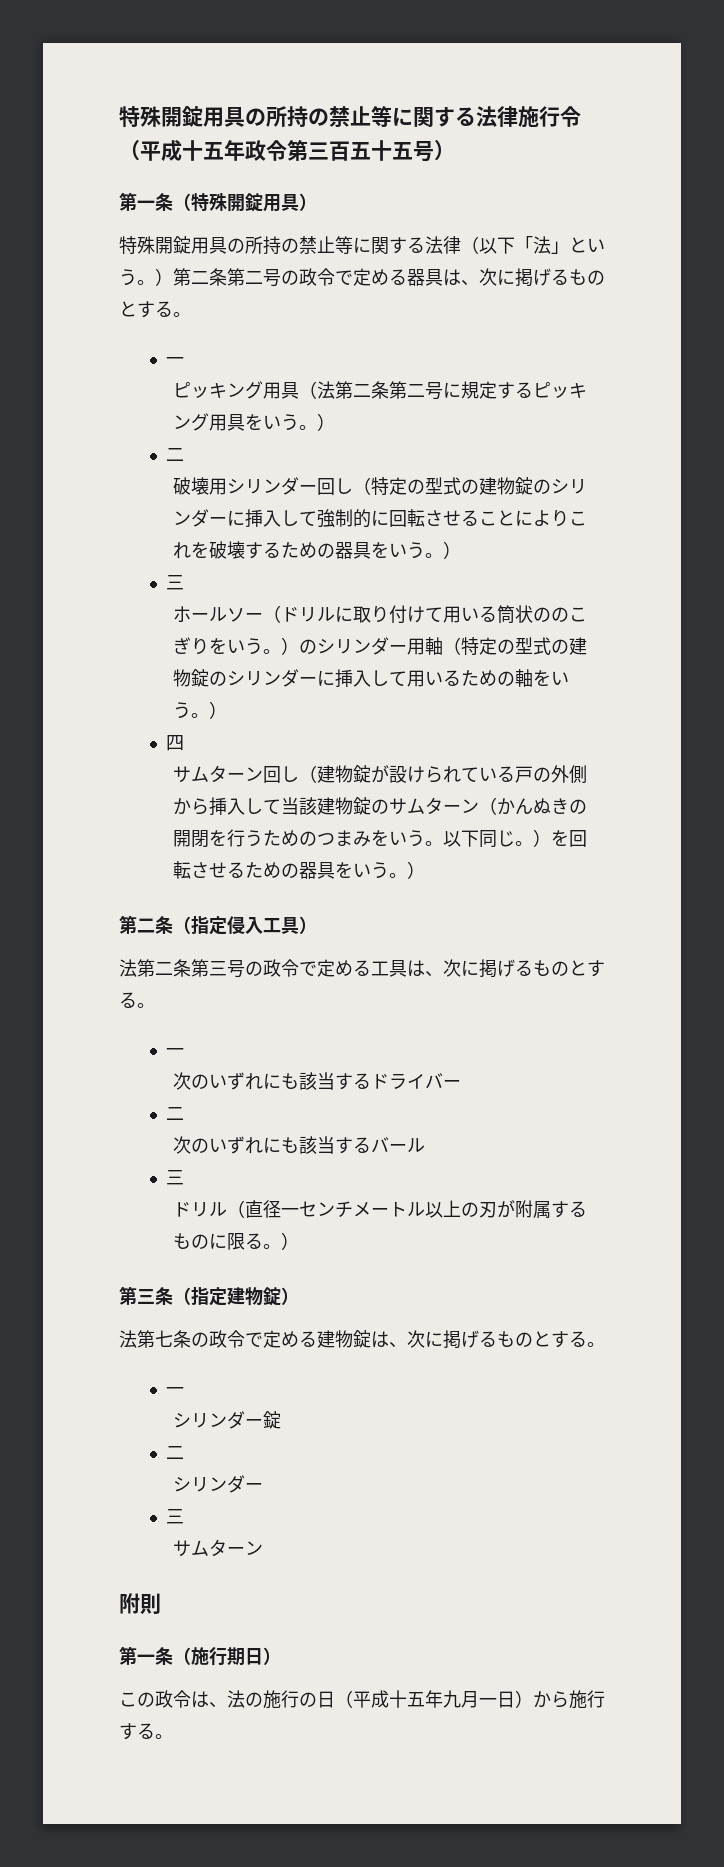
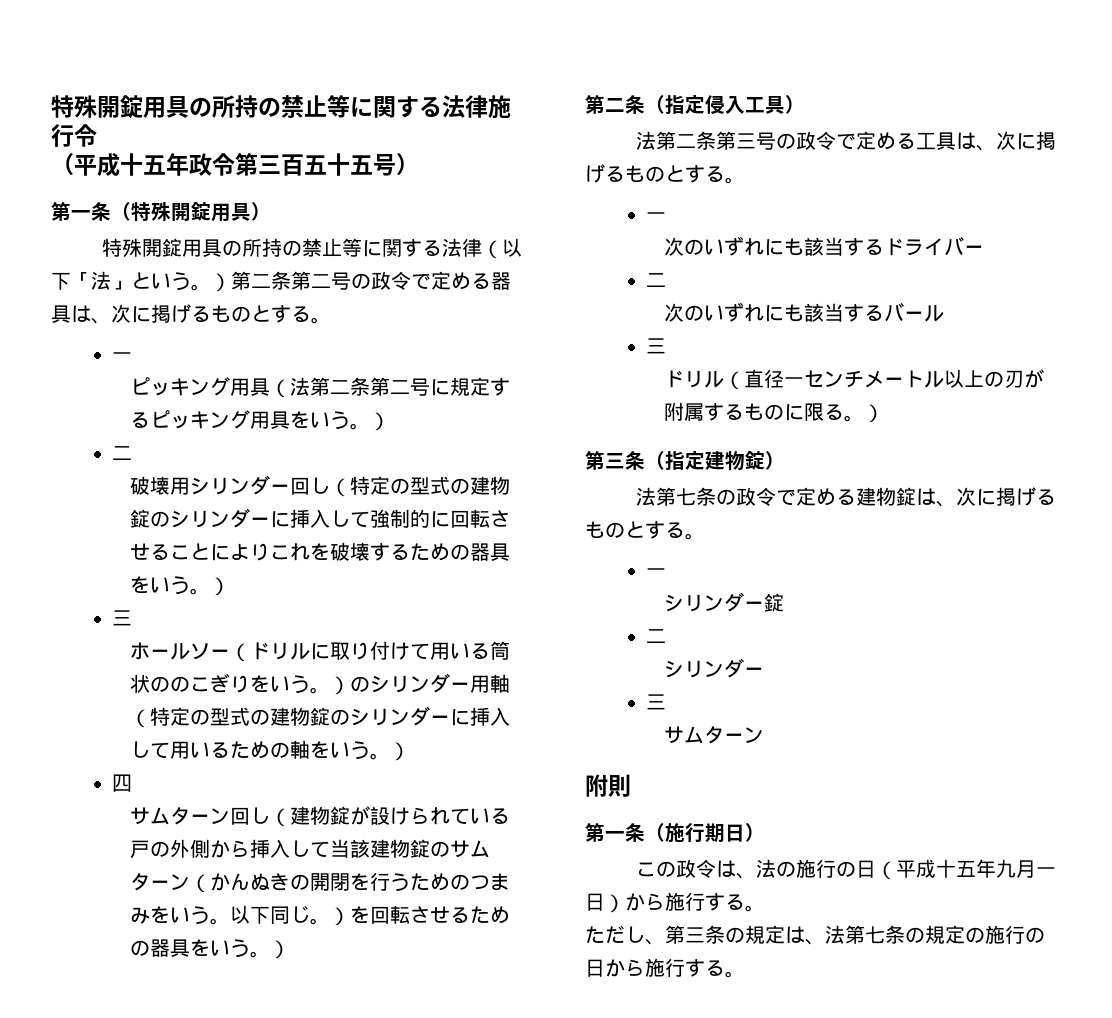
+ ただし、第三条の規定は、法第七条の規定の施行の日から施行する。

